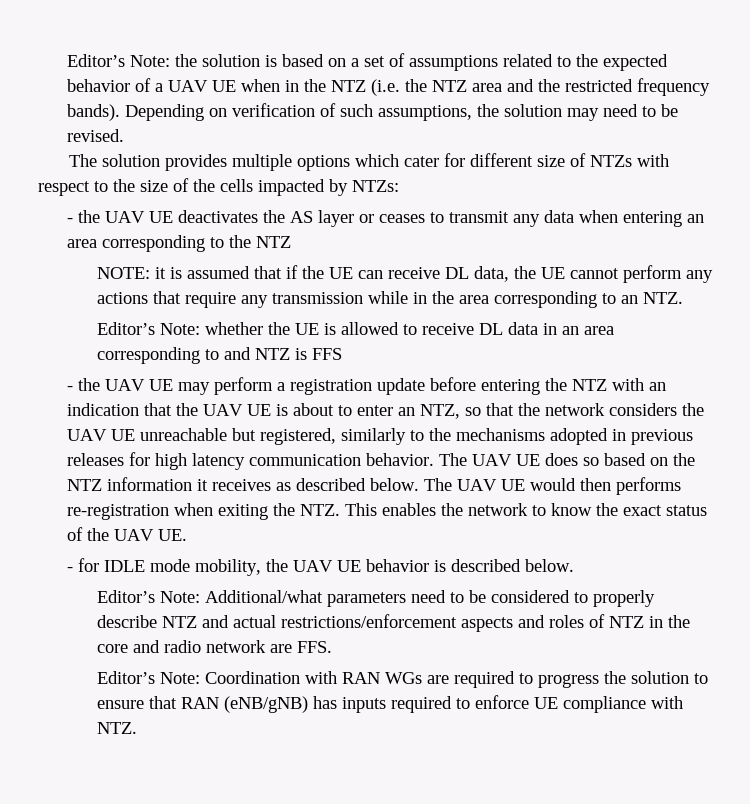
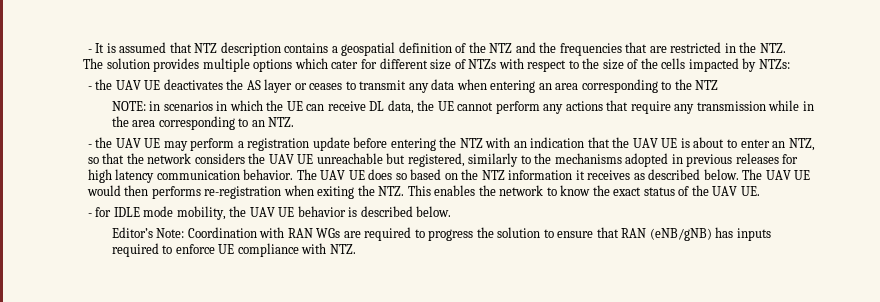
- Editor’s Note: the solution is based on a set of assumptions related to the expected behavior of a UAV UE when in the NTZ (i.e. the NTZ area and the restricted frequency bands). Depending on verification of such assumptions, the solution may need to be revised.
+ - It is assumed that NTZ description contains a geospatial definition of the NTZ and the frequencies that are restricted in the NTZ.
- NOTE: it is assumed that if the UE can receive DL data, the UE cannot perform any actions that require any transmission while in the area corresponding to an NTZ.
+ NOTE: in scenarios in which the UE can receive DL data, the UE cannot perform any actions that require any transmission while in the area corresponding to an NTZ.
- Editor’s Note: whether the UE is allowed to receive DL data in an area corresponding to and NTZ is FFS
- Editor’s Note: Additional/what parameters need to be considered to properly describe NTZ and actual restrictions/enforcement aspects and roles of NTZ in the core and radio network are FFS.

